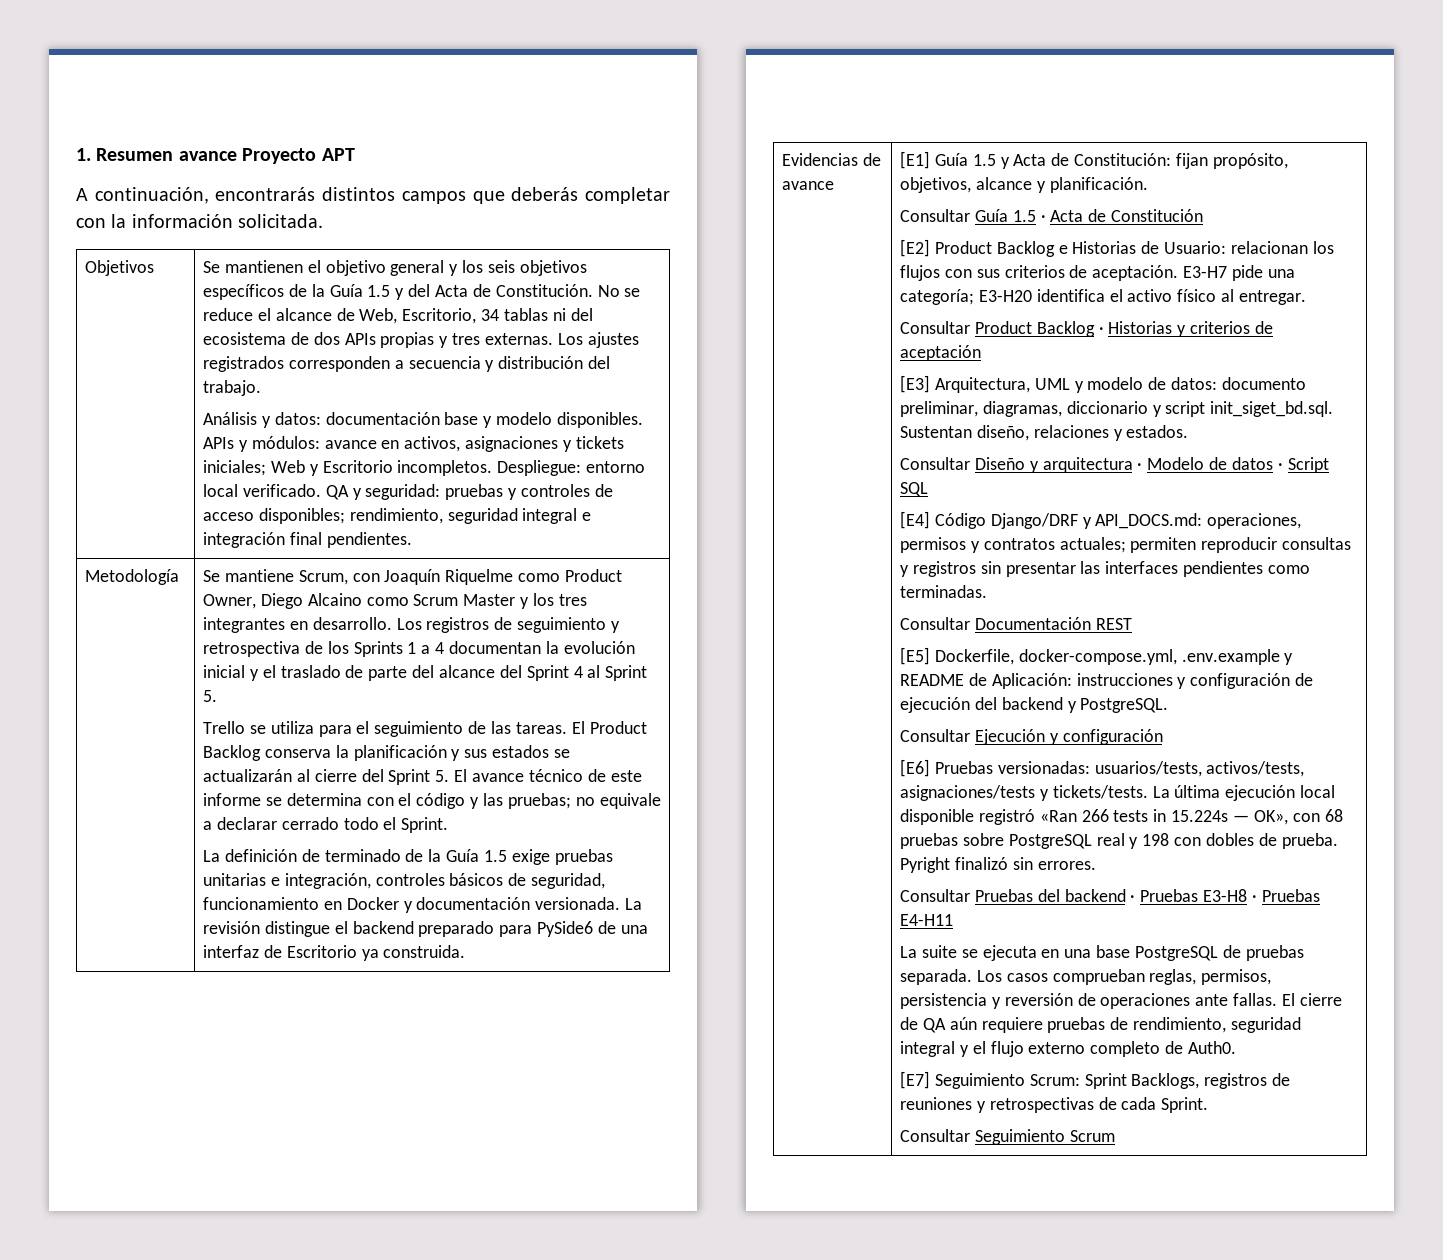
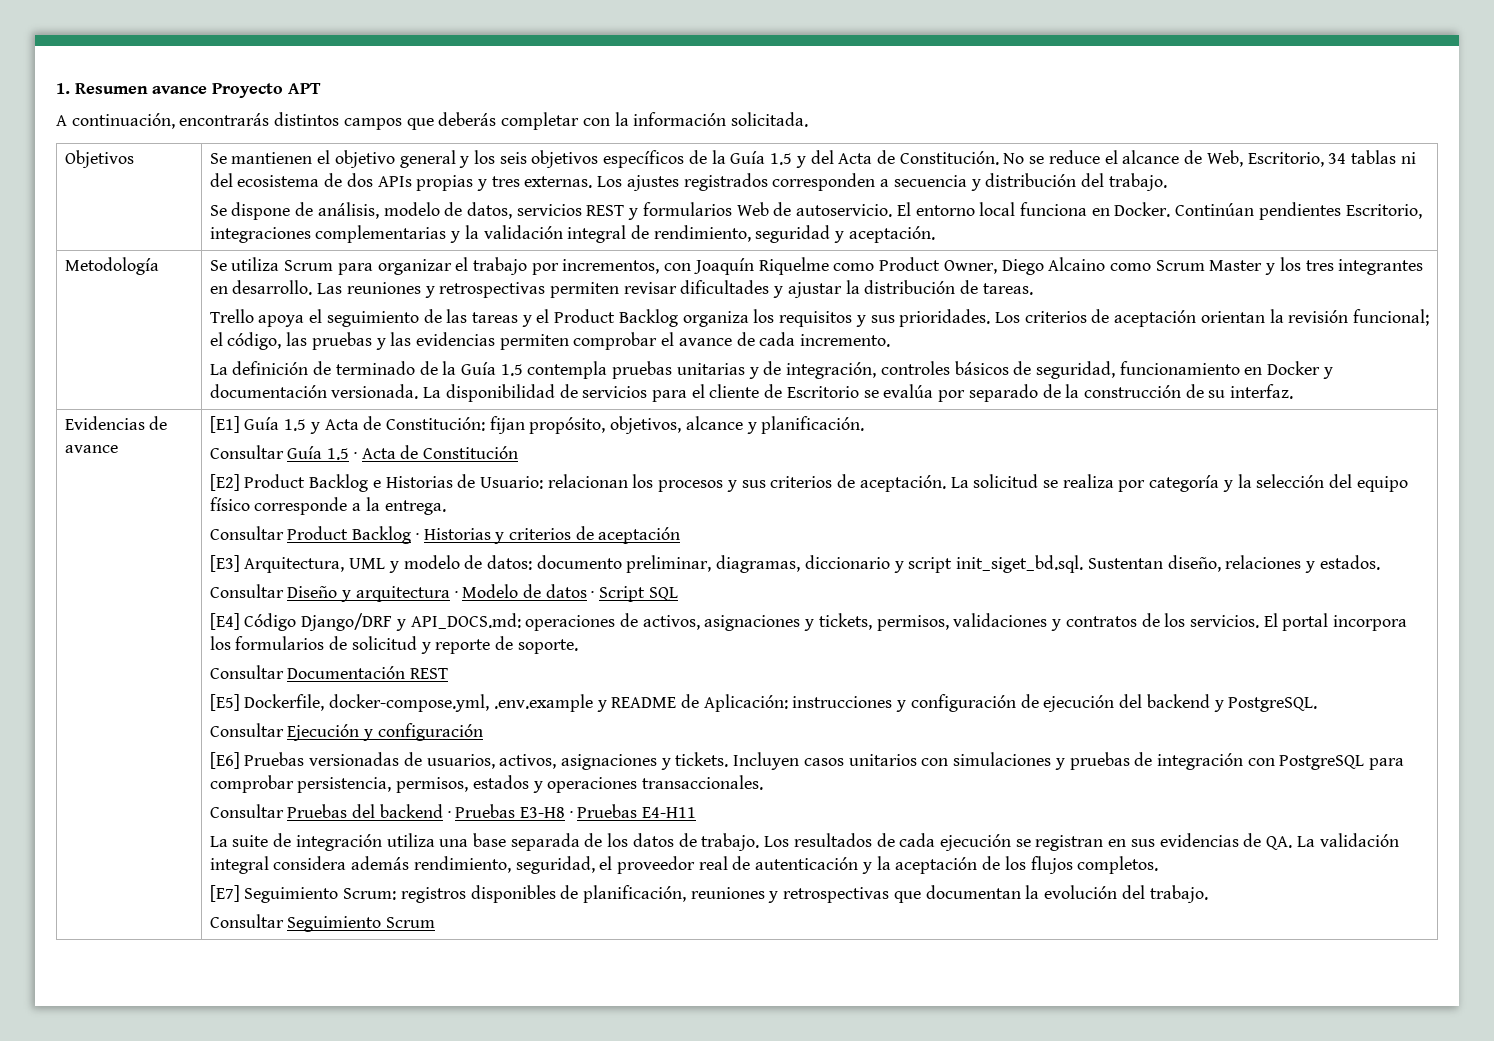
- Análisis y datos: documentación base y modelo disponibles. APIs y módulos: avance en activos, asignaciones y tickets iniciales; Web y Escritorio incompletos. Despliegue: entorno local verificado. QA y seguridad: pruebas y controles de acceso disponibles; rendimiento, seguridad integral e integración final pendientes.
- Metodología | Se mantiene Scrum, con Joaquín Riquelme como Product Owner, Diego Alcaino como Scrum Master y los tres integrantes en desarrollo.
+ Se dispone de análisis, modelo de datos, servicios REST y formularios Web de autoservicio. El entorno local funciona en Docker. Continúan pendientes Escritorio, integraciones complementarias y la validación integral de rendimiento, seguridad y aceptación.
+ Metodología | Se utiliza Scrum para organizar el trabajo por incrementos, con Joaquín Riquelme como Product Owner, Diego Alcaino como Scrum Master y los tres integrantes en desarrollo.
- Los registros de seguimiento y retrospectiva de los Sprints 1 a 4 documentan la evolución inicial y el traslado de parte del alcance del Sprint 4 al Sprint 5.
- Trello se utiliza para el seguimiento de las tareas. El Product Backlog conserva la planificación y sus estados se actualizarán al cierre del Sprint 5. El avance técnico de este informe se determina con el código y las pruebas; no equivale a declarar cerrado todo el Sprint.
+ Las reuniones y retrospectivas permiten revisar dificultades y ajustar la distribución de tareas.
+ Trello apoya el seguimiento de las tareas y el Product Backlog organiza los requisitos y sus prioridades. Los criterios de aceptación orientan la revisión funcional; el código, las pruebas y las evidencias permiten comprobar el avance de cada incremento.
- La definición de terminado de la Guía 1.5 exige pruebas unitarias e integración, controles básicos de seguridad, funcionamiento en Docker y documentación versionada.
+ La definición de terminado de la Guía 1.5 contempla pruebas unitarias y de integración, controles básicos de seguridad, funcionamiento en Docker y documentación versionada.
- La revisión distingue el backend preparado para PySide6 de una interfaz de Escritorio ya construida.
+ La disponibilidad de servicios para el cliente de Escritorio se evalúa por separado de la construcción de su interfaz.
- [E2] Product Backlog e Historias de Usuario: relacionan los flujos con sus criterios de aceptación.
+ [E2] Product Backlog e Historias de Usuario: relacionan los procesos y sus criterios de aceptación.
- E3-H7 pide una categoría; E3-H20 identifica el activo físico al entregar.
+ La solicitud se realiza por categoría y la selección del equipo físico corresponde a la entrega.
- [E4] Código Django/DRF y API_DOCS.md: operaciones, permisos y contratos actuales; permiten reproducir consultas y registros sin presentar las interfaces pendientes como terminadas.
+ [E4] Código Django/DRF y API_DOCS.md: operaciones de activos, asignaciones y tickets, permisos, validaciones y contratos de los servicios. El portal incorpora los formularios de solicitud y reporte de soporte.
- [E6] Pruebas versionadas: usuarios/tests, activos/tests, asignaciones/tests y tickets/tests. La última ejecución local disponible registró «Ran 266 tests in 15.224s — OK», con 68 pruebas sobre PostgreSQL real y 198 con dobles de prueba. Pyright finalizó sin errores.
+ [E6] Pruebas versionadas de usuarios, activos, asignaciones y tickets. Incluyen casos unitarios con simulaciones y pruebas de integración con PostgreSQL para comprobar persistencia, permisos, estados y operaciones transaccionales.
- La suite se ejecuta en una base PostgreSQL de pruebas separada. Los casos comprueban reglas, permisos, persistencia y reversión de operaciones ante fallas. El cierre de QA aún requiere pruebas de rendimiento, seguridad integral y el flujo externo completo de Auth0.
- [E7] Seguimiento Scrum: Sprint Backlogs, registros de reuniones y retrospectivas de cada Sprint.
+ La suite de integración utiliza una base separada de los datos de trabajo. Los resultados de cada ejecución se registran en sus evidencias de QA. La validación integral considera además rendimiento, seguridad, el proveedor real de autenticación y la aceptación de los flujos completos.
+ [E7] Seguimiento Scrum: registros disponibles de planificación, reuniones y retrospectivas que documentan la evolución del trabajo.

